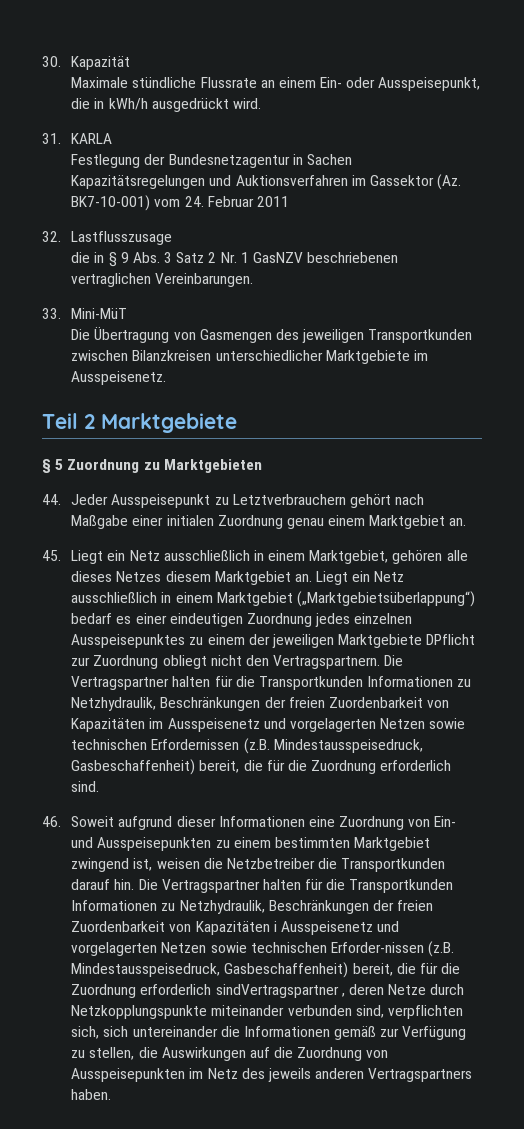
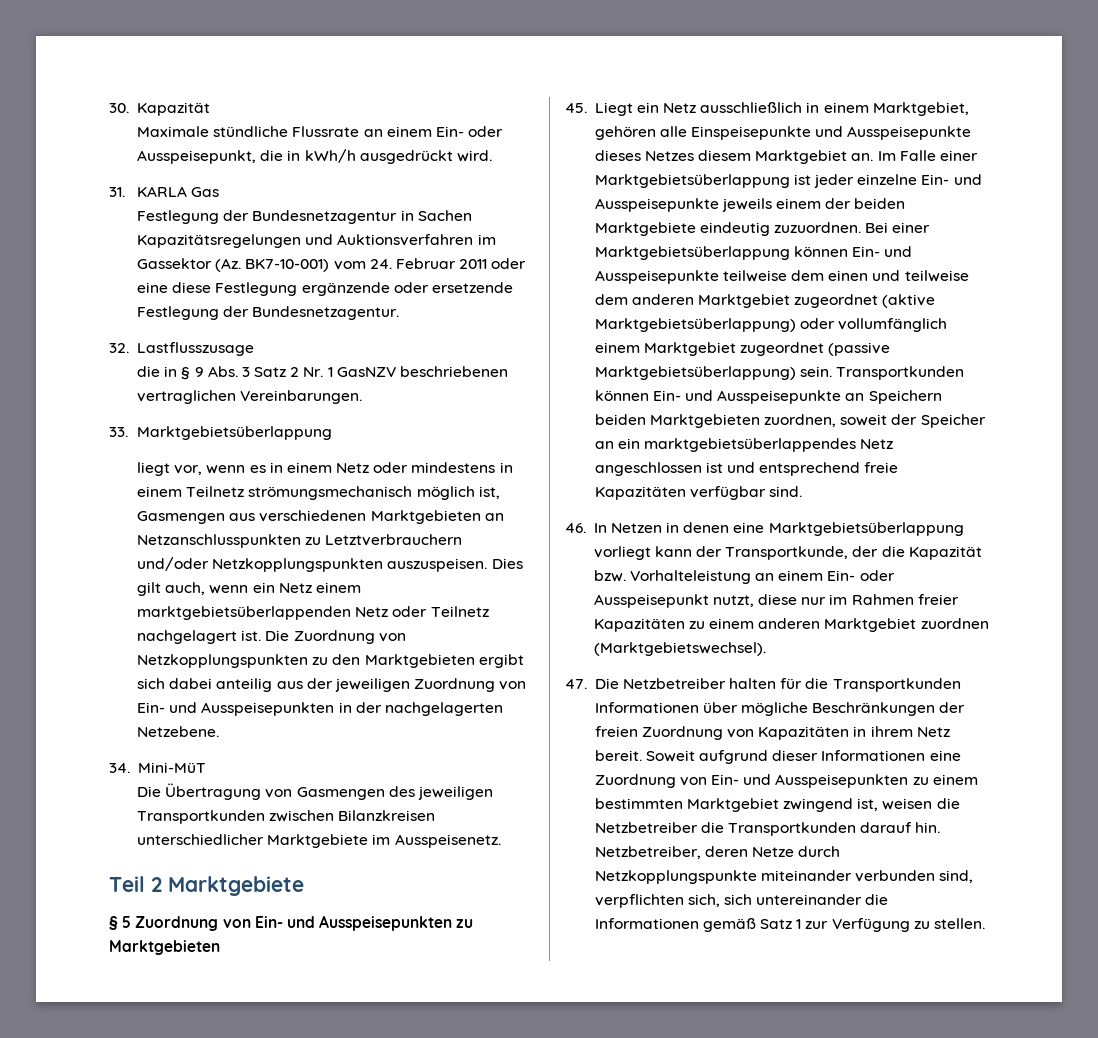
- 31. KARLA
+ 31. KARLA Gas
- Festlegung der Bundesnetzagentur in Sachen Kapazitätsregelungen und Auktionsverfahren im Gassektor (Az. BK7-10-001) vom 24. Februar 2011
+ Festlegung der Bundesnetzagentur in Sachen Kapazitätsregelungen und Auktionsverfahren im Gassektor (Az. BK7-10-001) vom 24. Februar 2011 oder eine diese Festlegung ergänzende oder ersetzende Festlegung der Bundesnetzagentur.
- 33. Mini-MüT
+ 33. Marktgebietsüberlappung
+ liegt vor, wenn es in einem Netz oder mindestens in einem Teilnetz strömungsmechanisch möglich ist, Gasmengen aus verschiedenen Marktgebieten an Netzanschlusspunkten zu Letztverbrauchern und/oder Netzkopplungspunkten auszuspeisen. Dies gilt auch, wenn ein Netz einem marktgebietsüberlappenden Netz oder Teilnetz nachgelagert ist. Die Zuordnung von Netzkopplungspunkten zu den Marktgebieten ergibt sich dabei anteilig aus der jeweiligen Zuordnung von Ein- und Ausspeisepunkten in der nachgelagerten Netzebene.
+ 34. Mini-MüT
- § 5 Zuordnung zu Marktgebieten
- 44. Jeder Ausspeisepunkt zu Letztverbrauchern gehört nach Maßgabe einer initialen Zuordnung genau einem Marktgebiet an.
+ § 5 Zuordnung von Ein- und Ausspeisepunkten zu Marktgebieten
- 45. Liegt ein Netz ausschließlich in einem Marktgebiet, gehören alle dieses Netzes diesem Marktgebiet an.
+ 45. Liegt ein Netz ausschließlich in einem Marktgebiet, gehören alle Einspeisepunkte und Ausspeisepunkte dieses Netzes diesem Marktgebiet an.
- Liegt ein Netz ausschließlich in einem Marktgebiet („Marktgebietsüberlappung“) bedarf es einer eindeutigen Zuordnung jedes einzelnen Ausspeisepunktes zu einem der jeweiligen Marktgebiete DPflicht zur Zuordnung obliegt nicht den Vertragspartnern. Die Vertragspartner halten für die Transportkunden Informationen zu Netzhydraulik, Beschränkungen der freien Zuordenbarkeit von Kapazitäten im Ausspeisenetz und vorgelagerten Netzen sowie technischen Erfordernissen (z.B. Mindestausspeisedruck, Gasbeschaffenheit) bereit, die für die Zuordnung erforderlich sind.
- 46. Soweit aufgrund dieser Informationen eine Zuordnung von Ein- und Ausspeisepunkten zu einem bestimmten Marktgebiet zwingend ist, weisen die Netzbetreiber die Transportkunden darauf hin.
+ Im Falle einer Marktgebietsüberlappung ist jeder einzelne Ein- und Ausspeisepunkte jeweils einem der beiden Marktgebiete eindeutig zuzuordnen. Bei einer Marktgebietsüberlappung können Ein- und Ausspeisepunkte teilweise dem einen und teilweise dem anderen Marktgebiet zugeordnet (aktive Marktgebietsüberlappung) oder vollumfänglich einem Marktgebiet zugeordnet (passive Marktgebietsüberlappung) sein. Transportkunden können Ein- und Ausspeisepunkte an Speichern beiden Marktgebieten zuordnen, soweit der Speicher an ein marktgebietsüberlappendes Netz angeschlossen ist und entsprechend freie Kapazitäten verfügbar sind.
+ 46. In Netzen in denen eine Marktgebietsüberlappung vorliegt kann der Transportkunde, der die Kapazität bzw. Vorhalteleistung an einem Ein- oder Ausspeisepunkt nutzt, diese nur im Rahmen freier Kapazitäten zu einem anderen Marktgebiet zuordnen (Marktgebietswechsel).
+ 47. Die Netzbetreiber halten für die Transportkunden Informationen über mögliche Beschränkungen der freien Zuordnung von Kapazitäten in ihrem Netz bereit. Soweit aufgrund dieser Informationen eine Zuordnung von Ein- und Ausspeisepunkten zu einem bestimmten Marktgebiet zwingend ist, weisen die Netzbetreiber die Transportkunden darauf hin.
- Die Vertragspartner halten für die Transportkunden Informationen zu Netzhydraulik, Beschränkungen der freien Zuordenbarkeit von Kapazitäten i Ausspeisenetz und vorgelagerten Netzen sowie technischen Erforder-nissen (z.B. Mindestausspeisedruck, Gasbeschaffenheit) bereit, die für die Zuordnung erforderlich sindVertragspartner , deren Netze durch Netzkopplungspunkte miteinander verbunden sind, verpflichten sich, sich untereinander die Informationen gemäß zur Verfügung zu stellen, die Auswirkungen auf die Zuordnung von Ausspeisepunkten im Netz des jeweils anderen Vertragspartners haben.
+ Netzbetreiber, deren Netze durch Netzkopplungspunkte miteinander verbunden sind, verpflichten sich, sich untereinander die Informationen gemäß Satz 1 zur Verfügung zu stellen.

